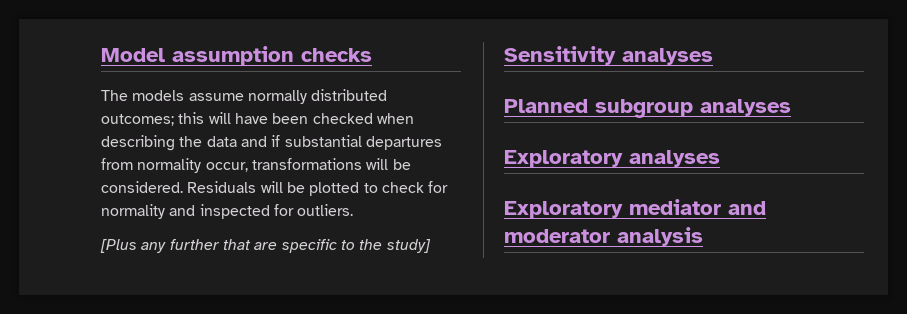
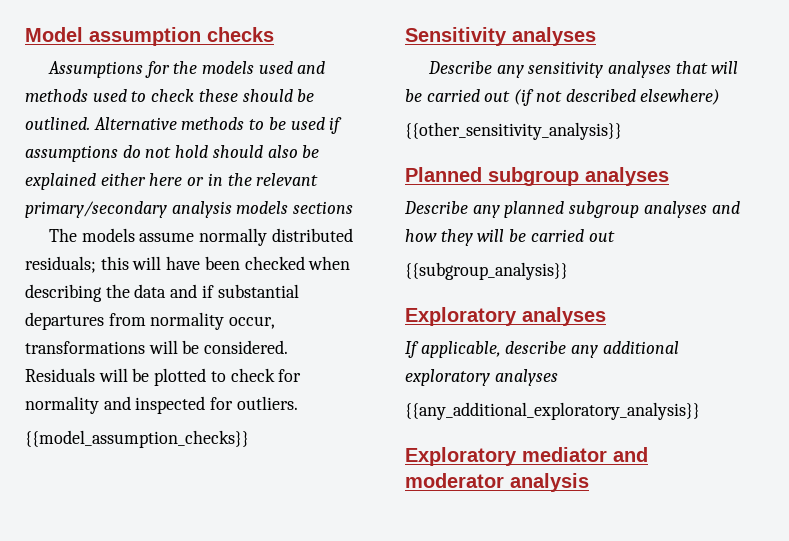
+ Assumptions for the models used and methods used to check these should be outlined. Alternative methods to be used if assumptions do not hold should also be explained either here or in the relevant primary/secondary analysis models sections
- The models assume normally distributed outcomes; this will have been checked when describing the data and if substantial departures from normality occur, transformations will be considered.
+ The models assume normally distributed residuals; this will have been checked when describing the data and if substantial departures from normality occur, transformations will be considered.
- [Plus any further that are specific to the study]
+ {{model_assumption_checks}}
  Sensitivity analyses
+ Describe any sensitivity analyses that will be carried out (if not described elsewhere)
+ {{other_sensitivity_analysis}}
  Planned subgroup analyses
+ Describe any planned subgroup analyses and how they will be carried out
+ {{subgroup_analysis}}
  Exploratory analyses
+ If applicable, describe any additional exploratory analyses
+ {{any_additional_exploratory_analysis}}

